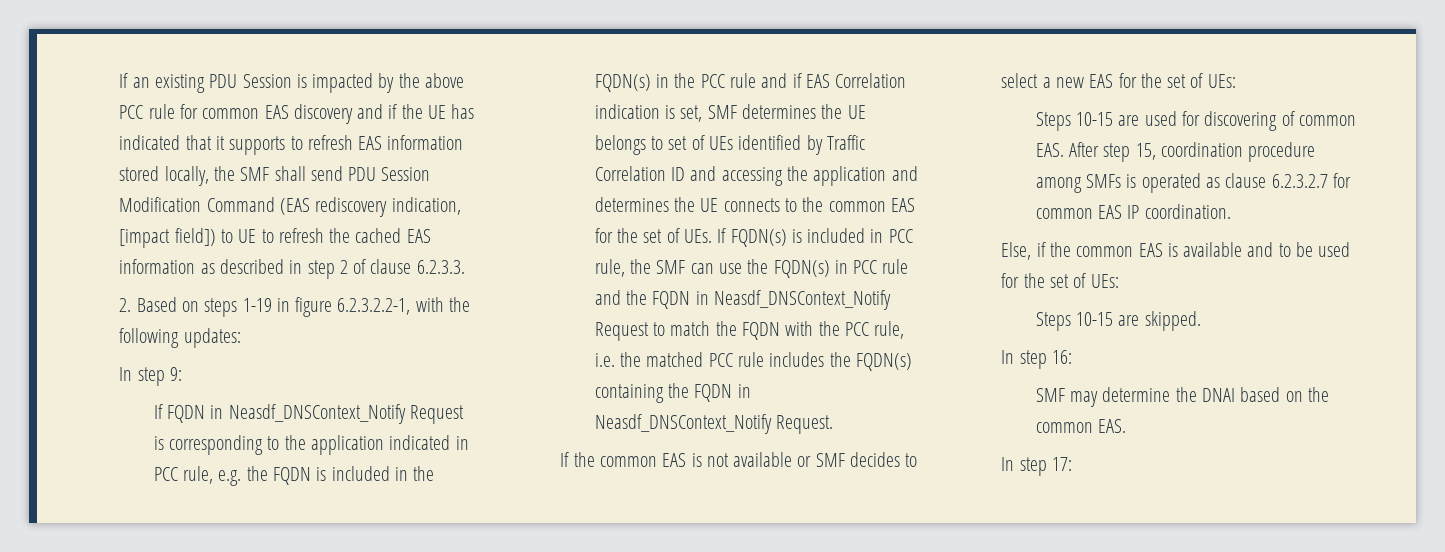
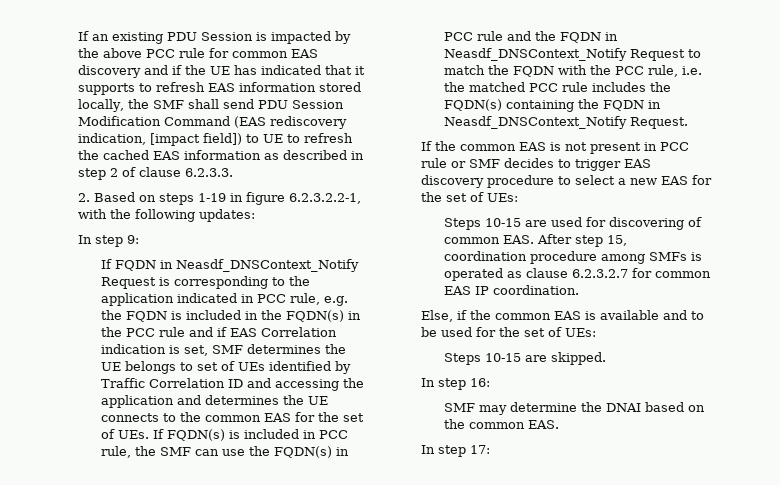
- If the common EAS is not available or SMF decides to select a new EAS for the set of UEs:
+ If the common EAS is not present in PCC rule or SMF decides to trigger EAS discovery procedure to select a new EAS for the set of UEs:

